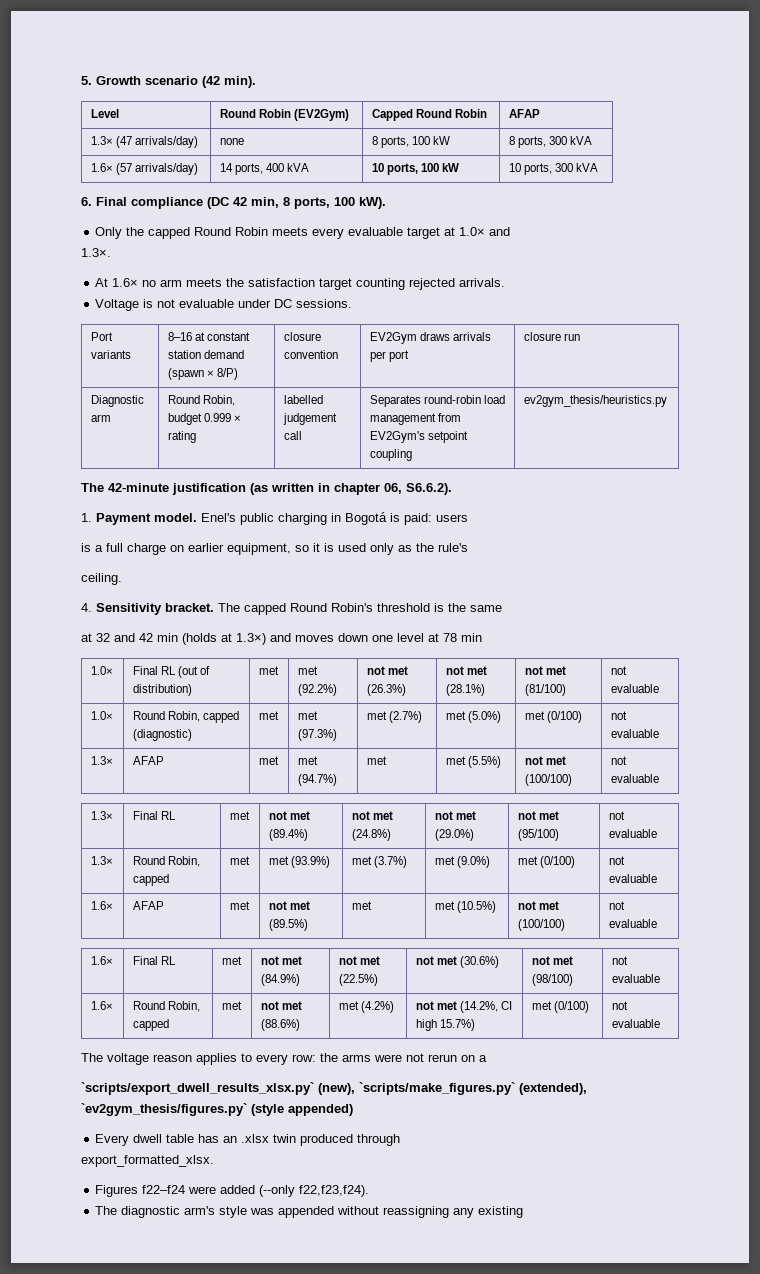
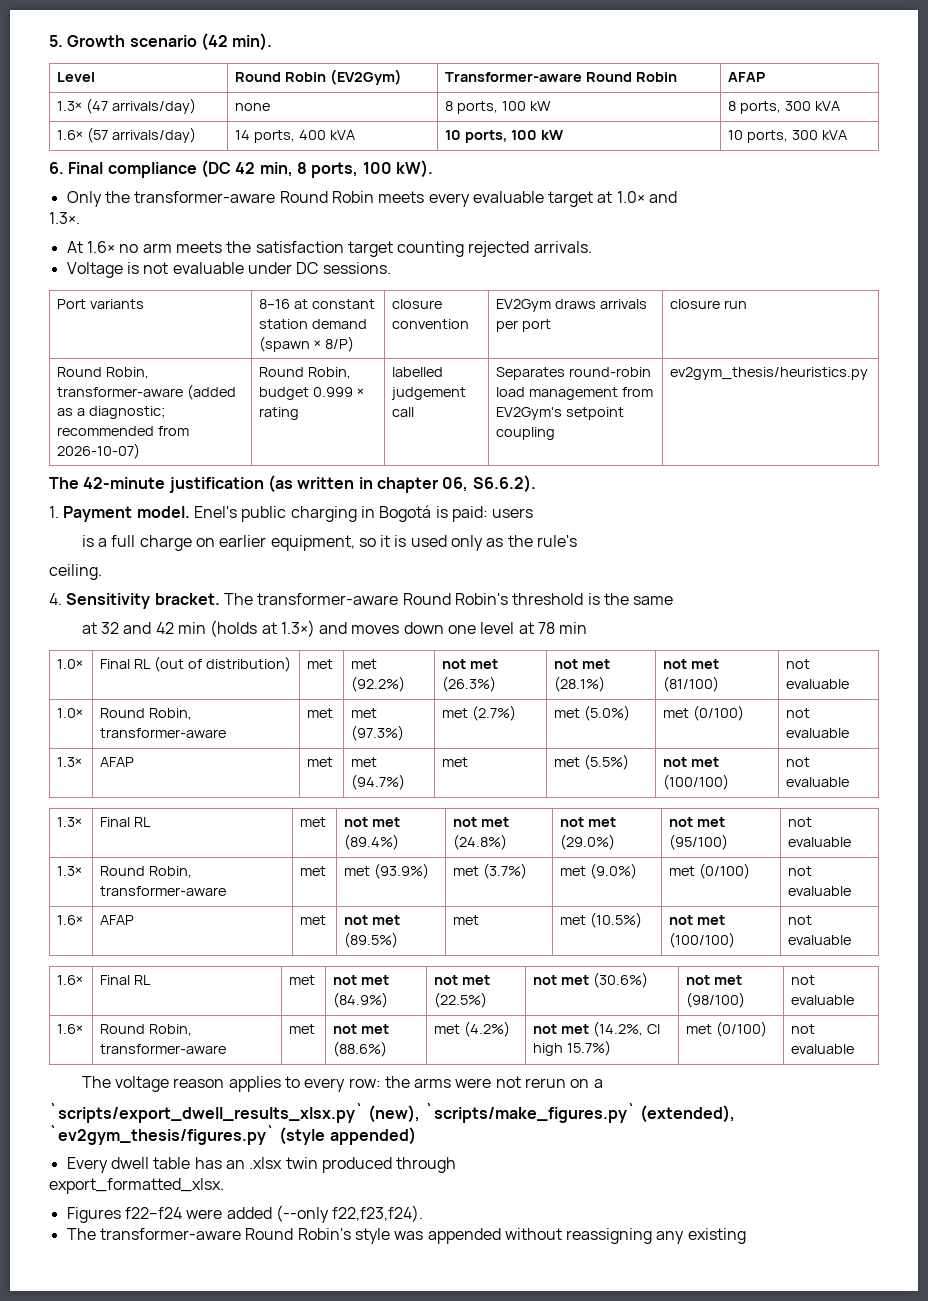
- Level | Round Robin (EV2Gym) | Capped Round Robin | AFAP
+ Level | Round Robin (EV2Gym) | Transformer-aware Round Robin | AFAP
- Only the capped Round Robin meets every evaluable target at 1.0× and
+ Only the transformer-aware Round Robin meets every evaluable target at 1.0× and
- Diagnostic arm | Round Robin, budget 0.999 × rating | labelled judgement call | Separates round-robin load management from EV2Gym's setpoint coupling | ev2gym_thesis/heuristics.py
+ Round Robin, transformer-aware (added as a diagnostic; recommended from 2026-10-07) | Round Robin, budget 0.999 × rating | labelled judgement call | Separates round-robin load management from EV2Gym's setpoint coupling | ev2gym_thesis/heuristics.py
- The capped Round Robin's threshold is the same
+ The transformer-aware Round Robin's threshold is the same
- 1.0× | Round Robin, capped (diagnostic) | met | met (97.3%) | met (2.7%) | met (5.0%) | met (0/100) | not evaluable
+ 1.0× | Round Robin, transformer-aware | met | met (97.3%) | met (2.7%) | met (5.0%) | met (0/100) | not evaluable
- 1.3× | Round Robin, capped | met | met (93.9%) | met (3.7%) | met (9.0%) | met (0/100) | not evaluable
+ 1.3× | Round Robin, transformer-aware | met | met (93.9%) | met (3.7%) | met (9.0%) | met (0/100) | not evaluable
- 1.6× | Round Robin, capped | met | not met (88.6%) | met (4.2%) | not met (14.2%, CI high 15.7%) | met (0/100) | not evaluable
+ 1.6× | Round Robin, transformer-aware | met | not met (88.6%) | met (4.2%) | not met (14.2%, CI high 15.7%) | met (0/100) | not evaluable
- The diagnostic arm's style was appended without reassigning any existing
+ The transformer-aware Round Robin's style was appended without reassigning any existing

